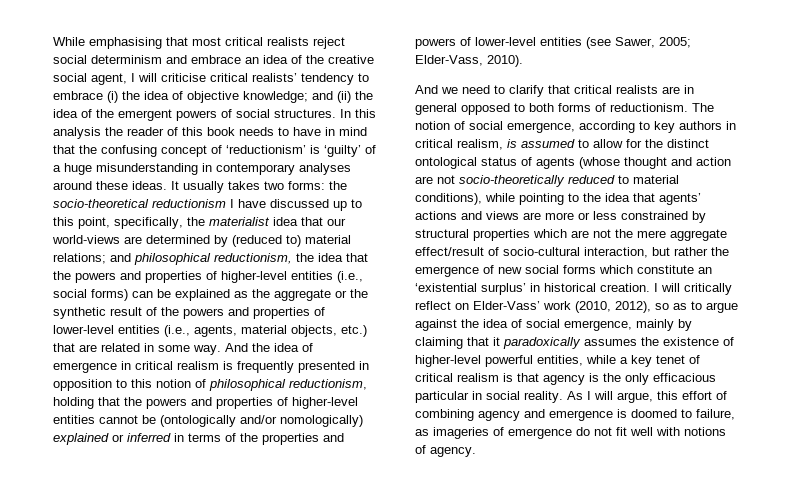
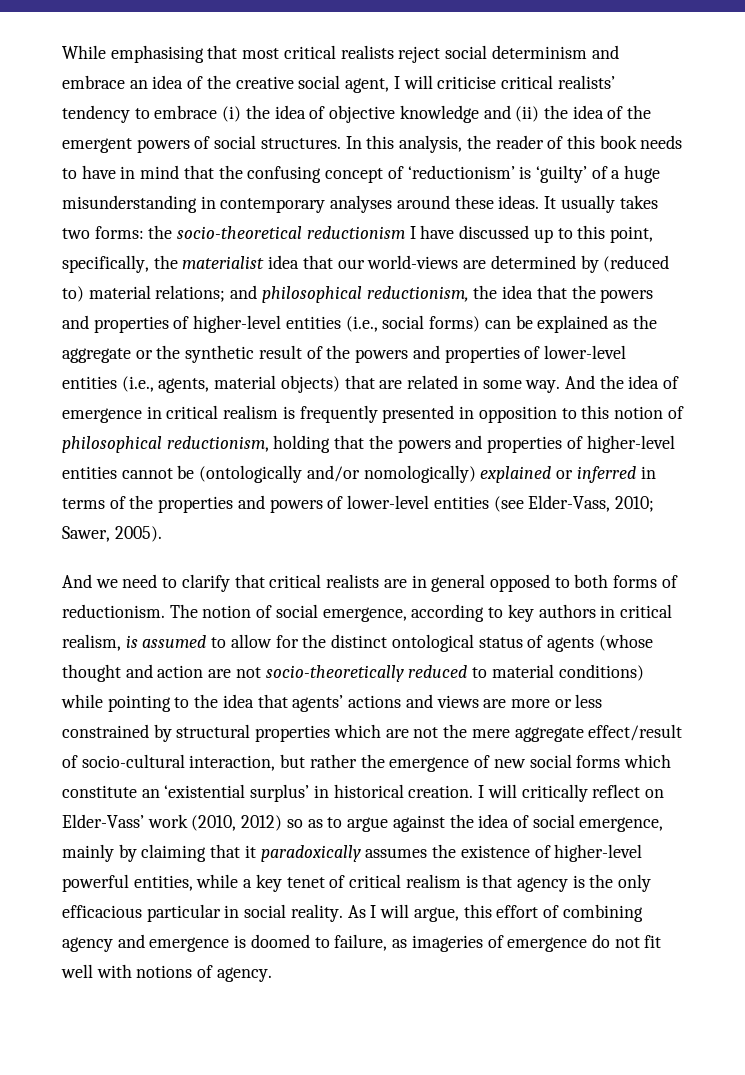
- While emphasising that most critical realists reject social determinism and embrace an idea of the creative social agent, I will criticise critical realists’ tendency to embrace (i) the idea of objective knowledge; and (ii) the idea of the emergent powers of social structures.
+ While emphasising that most critical realists reject social determinism and embrace an idea of the creative social agent, I will criticise critical realists’ tendency to embrace (i) the idea of objective knowledge and (ii) the idea of the emergent powers of social structures.
- In this analysis the reader of this book needs to have in mind that the confusing concept of ‘reductionism’ is ‘guilty’ of a huge misunderstanding in contemporary analyses around these ideas.
+ In this analysis, the reader of this book needs to have in mind that the confusing concept of ‘reductionism’ is ‘guilty’ of a huge misunderstanding in contemporary analyses around these ideas.
- and philosophical reductionism, the idea that the powers and properties of higher-level entities (i.e., social forms) can be explained as the aggregate or the synthetic result of the powers and properties of lower-level entities (i.e., agents, material objects, etc.) that are related in some way.
+ and philosophical reductionism, the idea that the powers and properties of higher-level entities (i.e., social forms) can be explained as the aggregate or the synthetic result of the powers and properties of lower-level entities (i.e., agents, material objects) that are related in some way.
- And the idea of emergence in critical realism is frequently presented in opposition to this notion of philosophical reductionism, holding that the powers and properties of higher-level entities cannot be (ontologically and/or nomologically) explained or inferred in terms of the properties and powers of lower-level entities (see Sawer, 2005; Elder-Vass, 2010).
+ And the idea of emergence in critical realism is frequently presented in opposition to this notion of philosophical reductionism, holding that the powers and properties of higher-level entities cannot be (ontologically and/or nomologically) explained or inferred in terms of the properties and powers of lower-level entities (see Elder-Vass, 2010; Sawer, 2005).
- The notion of social emergence, according to key authors in critical realism, is assumed to allow for the distinct ontological status of agents (whose thought and action are not socio-theoretically reduced to material conditions), while pointing to the idea that agents’ actions and views are more or less constrained by structural properties which are not the mere aggregate effect/result of socio-cultural interaction, but rather the emergence of new social forms which constitute an ‘existential surplus’ in historical creation.
+ The notion of social emergence, according to key authors in critical realism, is assumed to allow for the distinct ontological status of agents (whose thought and action are not socio-theoretically reduced to material conditions) while pointing to the idea that agents’ actions and views are more or less constrained by structural properties which are not the mere aggregate effect/result of socio-cultural interaction, but rather the emergence of new social forms which constitute an ‘existential surplus’ in historical creation.
- I will critically reflect on Elder-Vass’ work (2010, 2012), so as to argue against the idea of social emergence, mainly by claiming that it paradoxically assumes the existence of higher-level powerful entities, while a key tenet of critical realism is that agency is the only efficacious particular in social reality.
+ I will critically reflect on Elder-Vass’ work (2010, 2012) so as to argue against the idea of social emergence, mainly by claiming that it paradoxically assumes the existence of higher-level powerful entities, while a key tenet of critical realism is that agency is the only efficacious particular in social reality.

